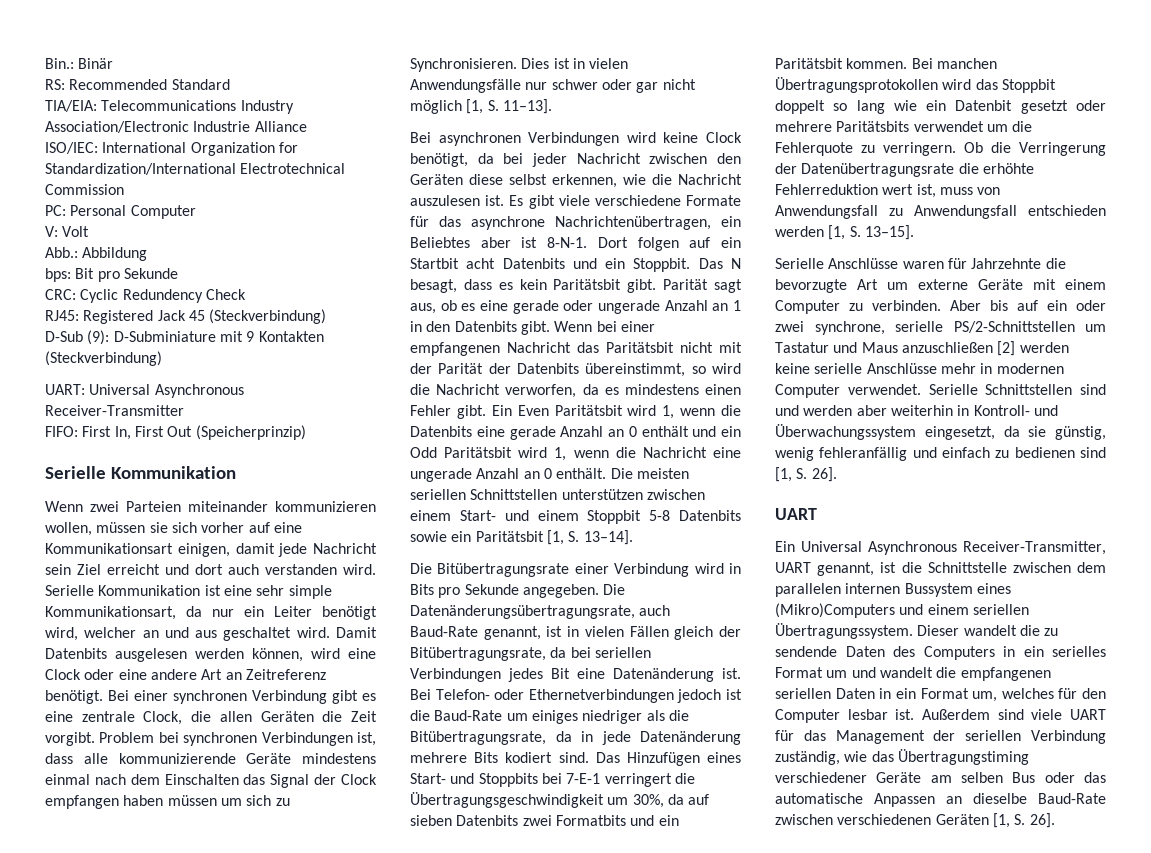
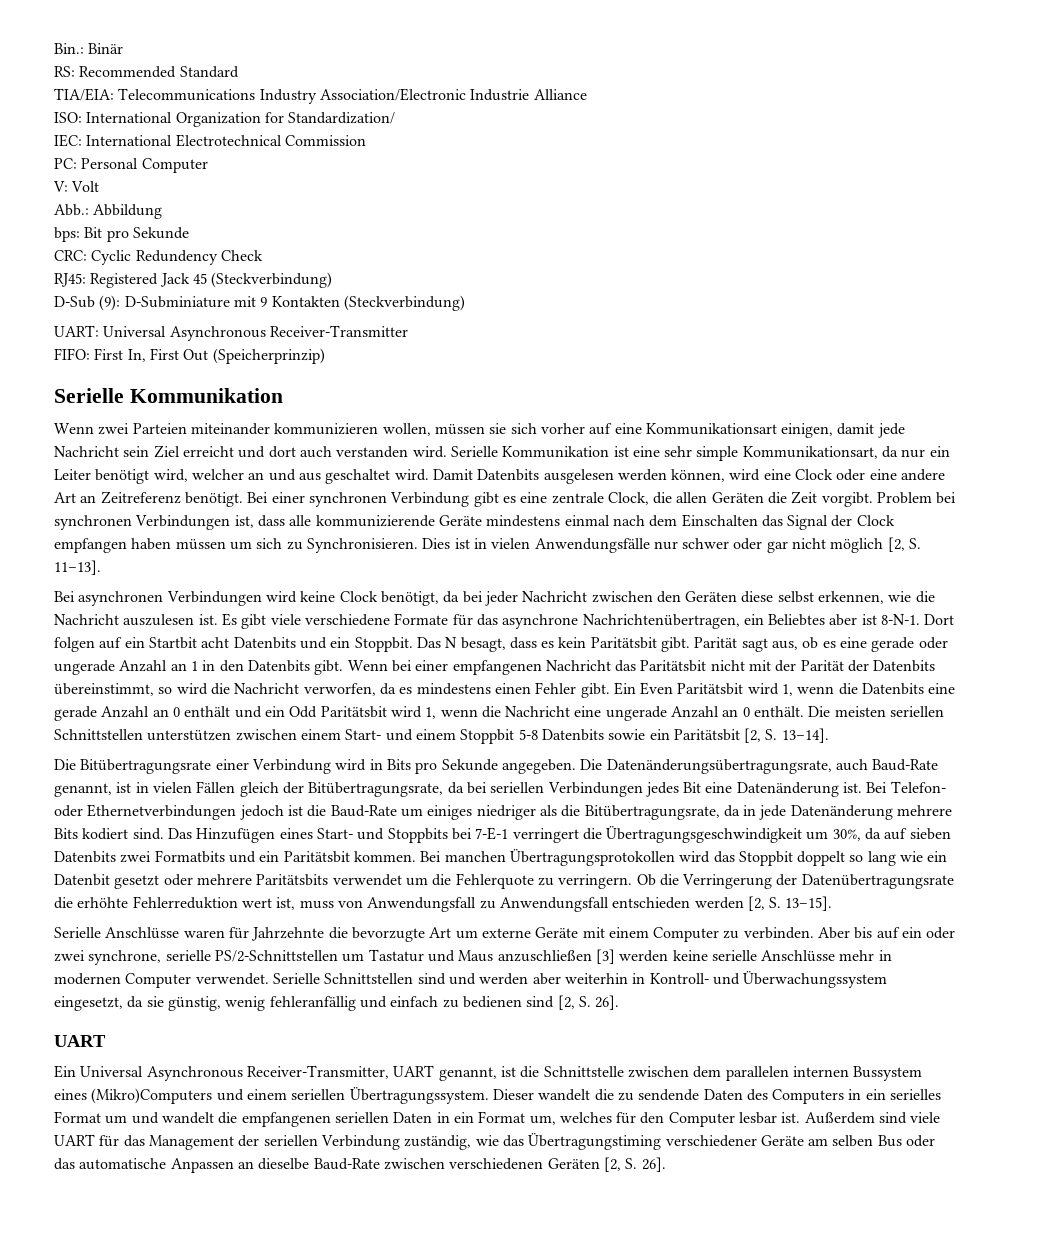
- ISO/IEC: International Organization for Standardization/International Electrotechnical Commission
+ ISO: International Organization for Standardization/
+ IEC: International Electrotechnical Commission
- Dies ist in vielen Anwendungsfälle nur schwer oder gar nicht möglich [1, S. 11–13].
+ Dies ist in vielen Anwendungsfälle nur schwer oder gar nicht möglich [2, S. 11–13].
- Die meisten seriellen Schnittstellen unterstützen zwischen einem Start- und einem Stoppbit 5-8 Datenbits sowie ein Paritätsbit [1, S. 13–14].
+ Die meisten seriellen Schnittstellen unterstützen zwischen einem Start- und einem Stoppbit 5-8 Datenbits sowie ein Paritätsbit [2, S. 13–14].
- Ob die Verringerung der Datenübertragungsrate die erhöhte Fehlerreduktion wert ist, muss von Anwendungsfall zu Anwendungsfall entschieden werden [1, S. 13–15].
+ Ob die Verringerung der Datenübertragungsrate die erhöhte Fehlerreduktion wert ist, muss von Anwendungsfall zu Anwendungsfall entschieden werden [2, S. 13–15].
- Aber bis auf ein oder zwei synchrone, serielle PS/2-Schnittstellen um Tastatur und Maus anzuschließen [2] werden keine serielle Anschlüsse mehr in modernen Computer verwendet.
+ Aber bis auf ein oder zwei synchrone, serielle PS/2-Schnittstellen um Tastatur und Maus anzuschließen [3] werden keine serielle Anschlüsse mehr in modernen Computer verwendet.
- Serielle Schnittstellen sind und werden aber weiterhin in Kontroll- und Überwachungssystem eingesetzt, da sie günstig, wenig fehleranfällig und einfach zu bedienen sind [1, S. 26].
+ Serielle Schnittstellen sind und werden aber weiterhin in Kontroll- und Überwachungssystem eingesetzt, da sie günstig, wenig fehleranfällig und einfach zu bedienen sind [2, S. 26].
- Außerdem sind viele UART für das Management der seriellen Verbindung zuständig, wie das Übertragungstiming verschiedener Geräte am selben Bus oder das automatische Anpassen an dieselbe Baud-Rate zwischen verschiedenen Geräten [1, S. 26].
+ Außerdem sind viele UART für das Management der seriellen Verbindung zuständig, wie das Übertragungstiming verschiedener Geräte am selben Bus oder das automatische Anpassen an dieselbe Baud-Rate zwischen verschiedenen Geräten [2, S. 26].

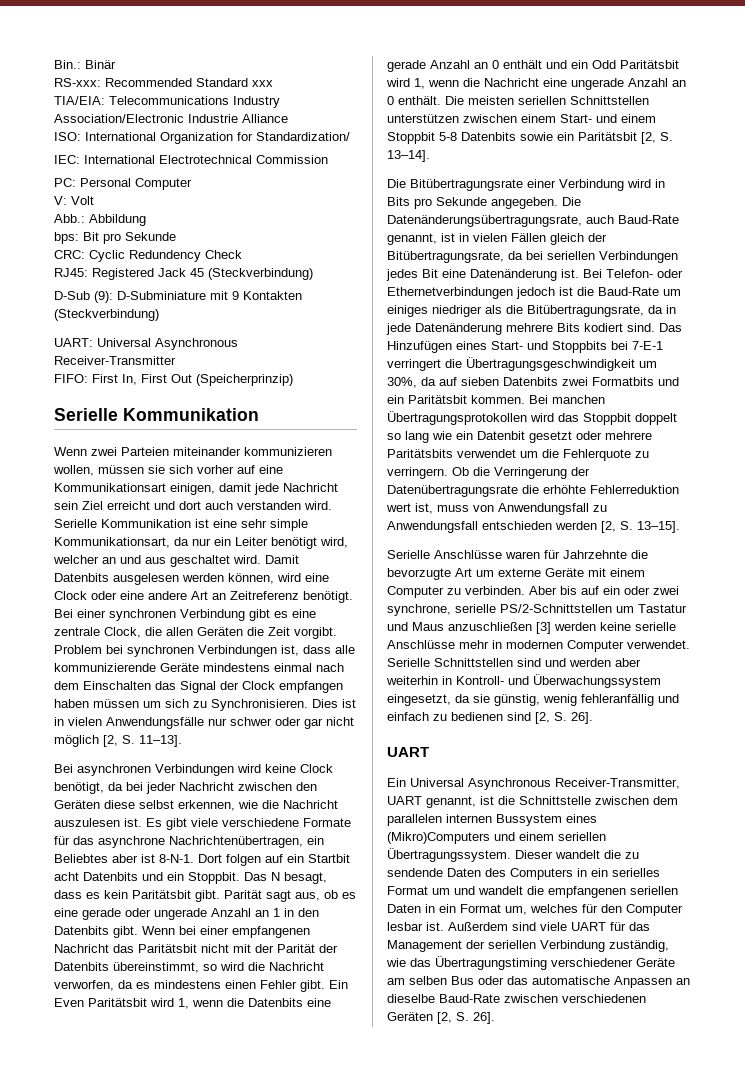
- RS: Recommended Standard
+ RS-xxx: Recommended Standard xxx

